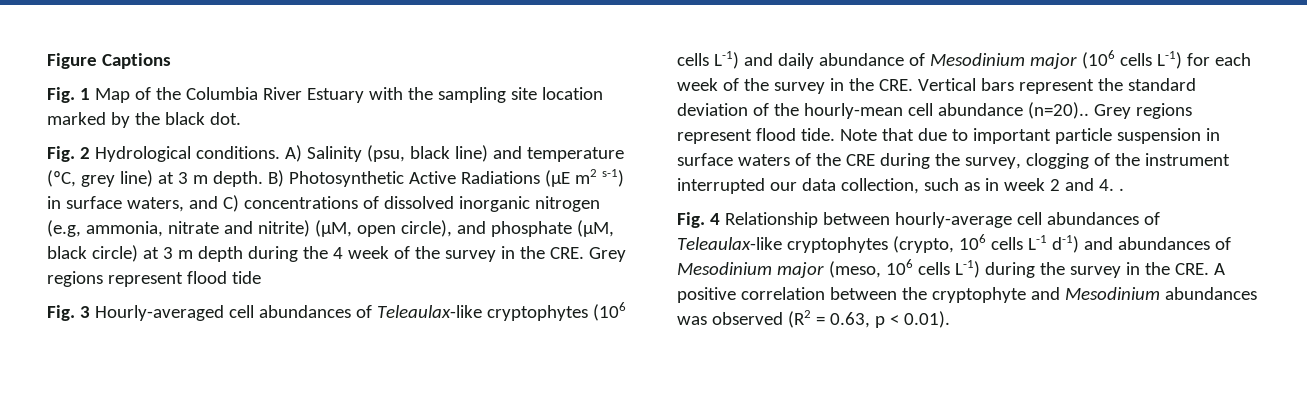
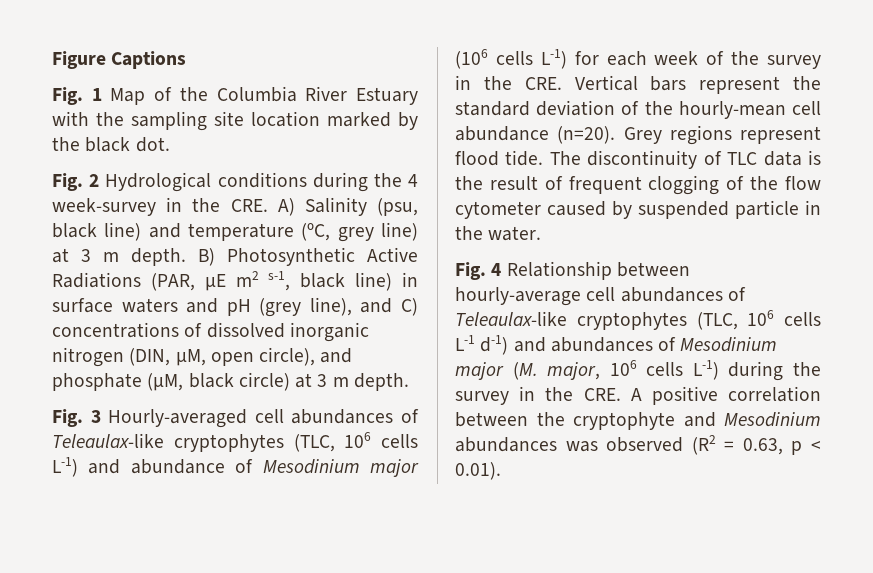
- Fig. 2 Hydrological conditions. A) Salinity (psu, black line) and temperature (ºC, grey line) at 3 m depth.
+ Fig. 2 Hydrological conditions during the 4 week-survey in the CRE. A) Salinity (psu, black line) and temperature (ºC, grey line) at 3 m depth.
- B) Photosynthetic Active Radiations (µE m2 s-1) in surface waters, and C) concentrations of dissolved inorganic nitrogen (e.g, ammonia, nitrate and nitrite) (µM, open circle), and phosphate (µM, black circle) at 3 m depth during the 4 week of the survey in the CRE. Grey regions represent flood tide
+ B) Photosynthetic Active Radiations (PAR, µE m2 s-1, black line) in surface waters and pH (grey line), and C) concentrations of dissolved inorganic nitrogen (DIN, µM, open circle), and phosphate (µM, black circle) at 3 m depth.
- Fig. 3 Hourly-averaged cell abundances of Teleaulax-like cryptophytes (106 cells L-1) and daily abundance of Mesodinium major (106 cells L-1) for each week of the survey in the CRE. Vertical bars represent the standard deviation of the hourly-mean cell abundance (n=20)..
+ Fig. 3 Hourly-averaged cell abundances of Teleaulax-like cryptophytes (TLC, 106 cells L-1) and abundance of Mesodinium major (106 cells L-1) for each week of the survey in the CRE. Vertical bars represent the standard deviation of the hourly-mean cell abundance (n=20).
- Note that due to important particle suspension in surface waters of the CRE during the survey, clogging of the instrument interrupted our data collection, such as in week 2 and 4. .
+ The discontinuity of TLC data is the result of frequent clogging of the flow cytometer caused by suspended particle in the water.
- Fig. 4 Relationship between hourly-average cell abundances of Teleaulax-like cryptophytes (crypto, 106 cells L-1 d-1) and abundances of Mesodinium major (meso, 106 cells L-1) during the survey in the CRE. A positive correlation between the cryptophyte and Mesodinium abundances was observed (R2 = 0.63, p < 0.01).
+ Fig. 4 Relationship between hourly-average cell abundances of Teleaulax-like cryptophytes (TLC, 106 cells L-1 d-1) and abundances of Mesodinium major (M. major, 106 cells L-1) during the survey in the CRE. A positive correlation between the cryptophyte and Mesodinium abundances was observed (R2 = 0.63, p < 0.01).

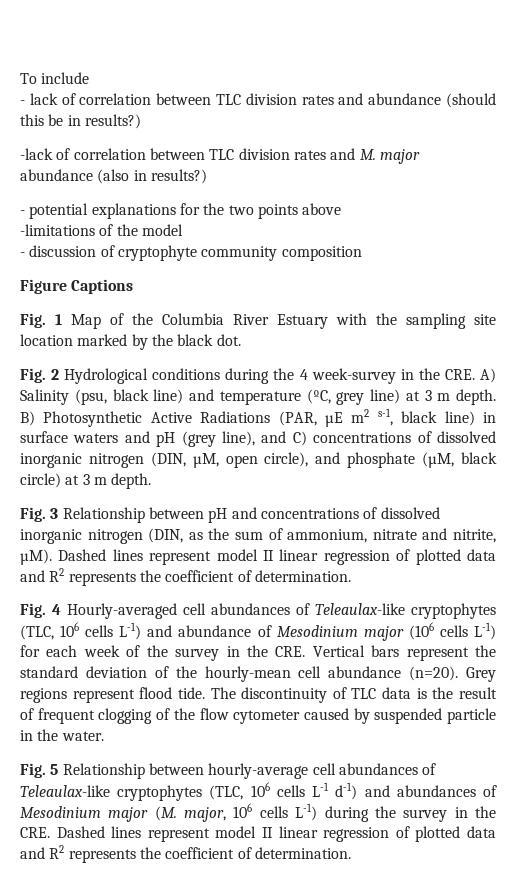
+ To include
+ - lack of correlation between TLC division rates and abundance (should this be in results?)
+ -lack of correlation between TLC division rates and M. major abundance (also in results?)
+ - potential explanations for the two points above
+ -limitations of the model
+ - discussion of cryptophyte community composition
- Fig. 3 Hourly-averaged cell abundances of Teleaulax-like cryptophytes (TLC, 106 cells L-1) and abundance of Mesodinium major (106 cells L-1) for each week of the survey in the CRE. Vertical bars represent the standard deviation of the hourly-mean cell abundance (n=20).
+ Fig. 3 Relationship between pH and concentrations of dissolved inorganic nitrogen (DIN, as the sum of ammonium, nitrate and nitrite, µM). Dashed lines represent model II linear regression of plotted data and R2 represents the coefficient of determination.
+ Fig. 4 Hourly-averaged cell abundances of Teleaulax-like cryptophytes (TLC, 106 cells L-1) and abundance of Mesodinium major (106 cells L-1) for each week of the survey in the CRE. Vertical bars represent the standard deviation of the hourly-mean cell abundance (n=20).
- Fig. 4 Relationship between hourly-average cell abundances of Teleaulax-like cryptophytes (TLC, 106 cells L-1 d-1) and abundances of Mesodinium major (M. major, 106 cells L-1) during the survey in the CRE. A positive correlation between the cryptophyte and Mesodinium abundances was observed (R2 = 0.63, p < 0.01).
+ Fig. 5 Relationship between hourly-average cell abundances of Teleaulax-like cryptophytes (TLC, 106 cells L-1 d-1) and abundances of Mesodinium major (M. major, 106 cells L-1) during the survey in the CRE. Dashed lines represent model II linear regression of plotted data and R2 represents the coefficient of determination.

